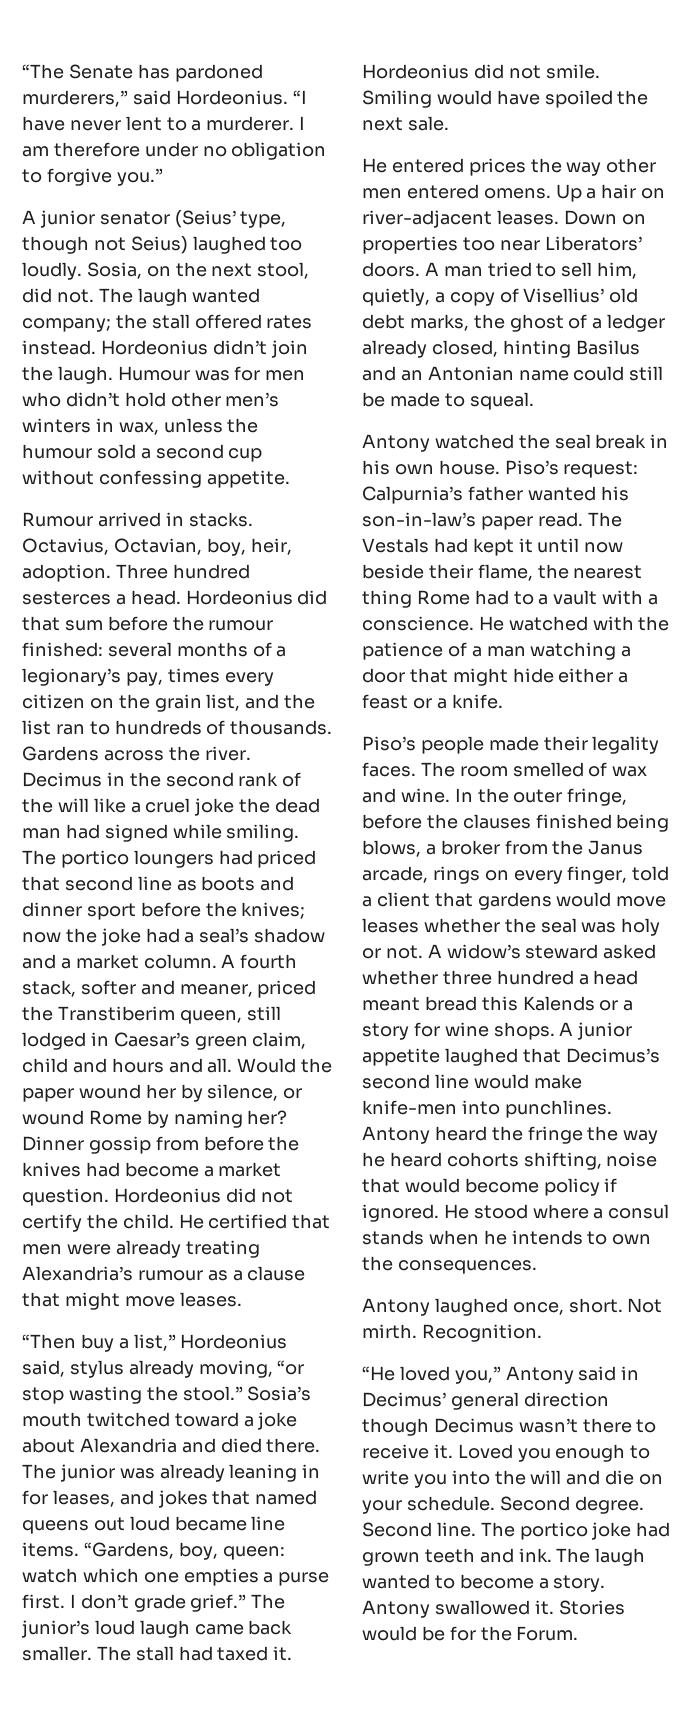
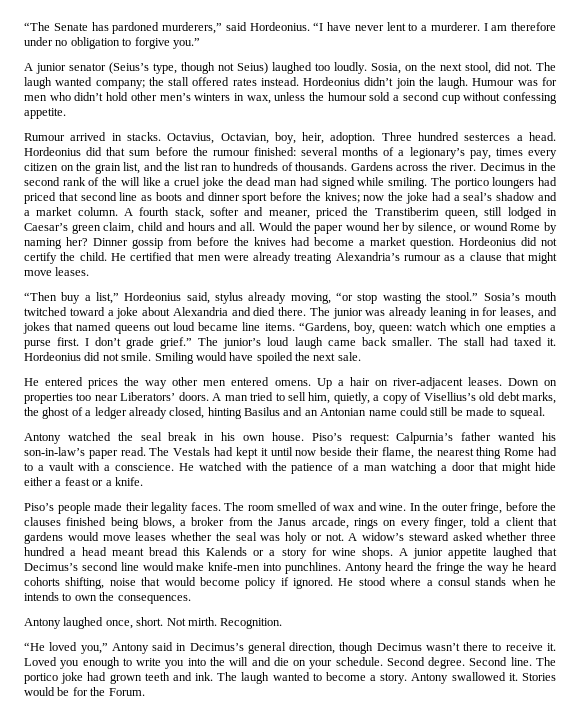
- A junior senator (Seius’ type, though not Seius) laughed too loudly.
+ A junior senator (Seius’s type, though not Seius) laughed too loudly.
- A man tried to sell him, quietly, a copy of Visellius’ old debt marks, the ghost of a ledger already closed, hinting Basilus and an Antonian name could still be made to squeal.
+ A man tried to sell him, quietly, a copy of Visellius’s old debt marks, the ghost of a ledger already closed, hinting Basilus and an Antonian name could still be made to squeal.
- “He loved you,” Antony said in Decimus’ general direction though Decimus wasn’t there to receive it.
+ “He loved you,” Antony said in Decimus’s general direction, though Decimus wasn’t there to receive it.

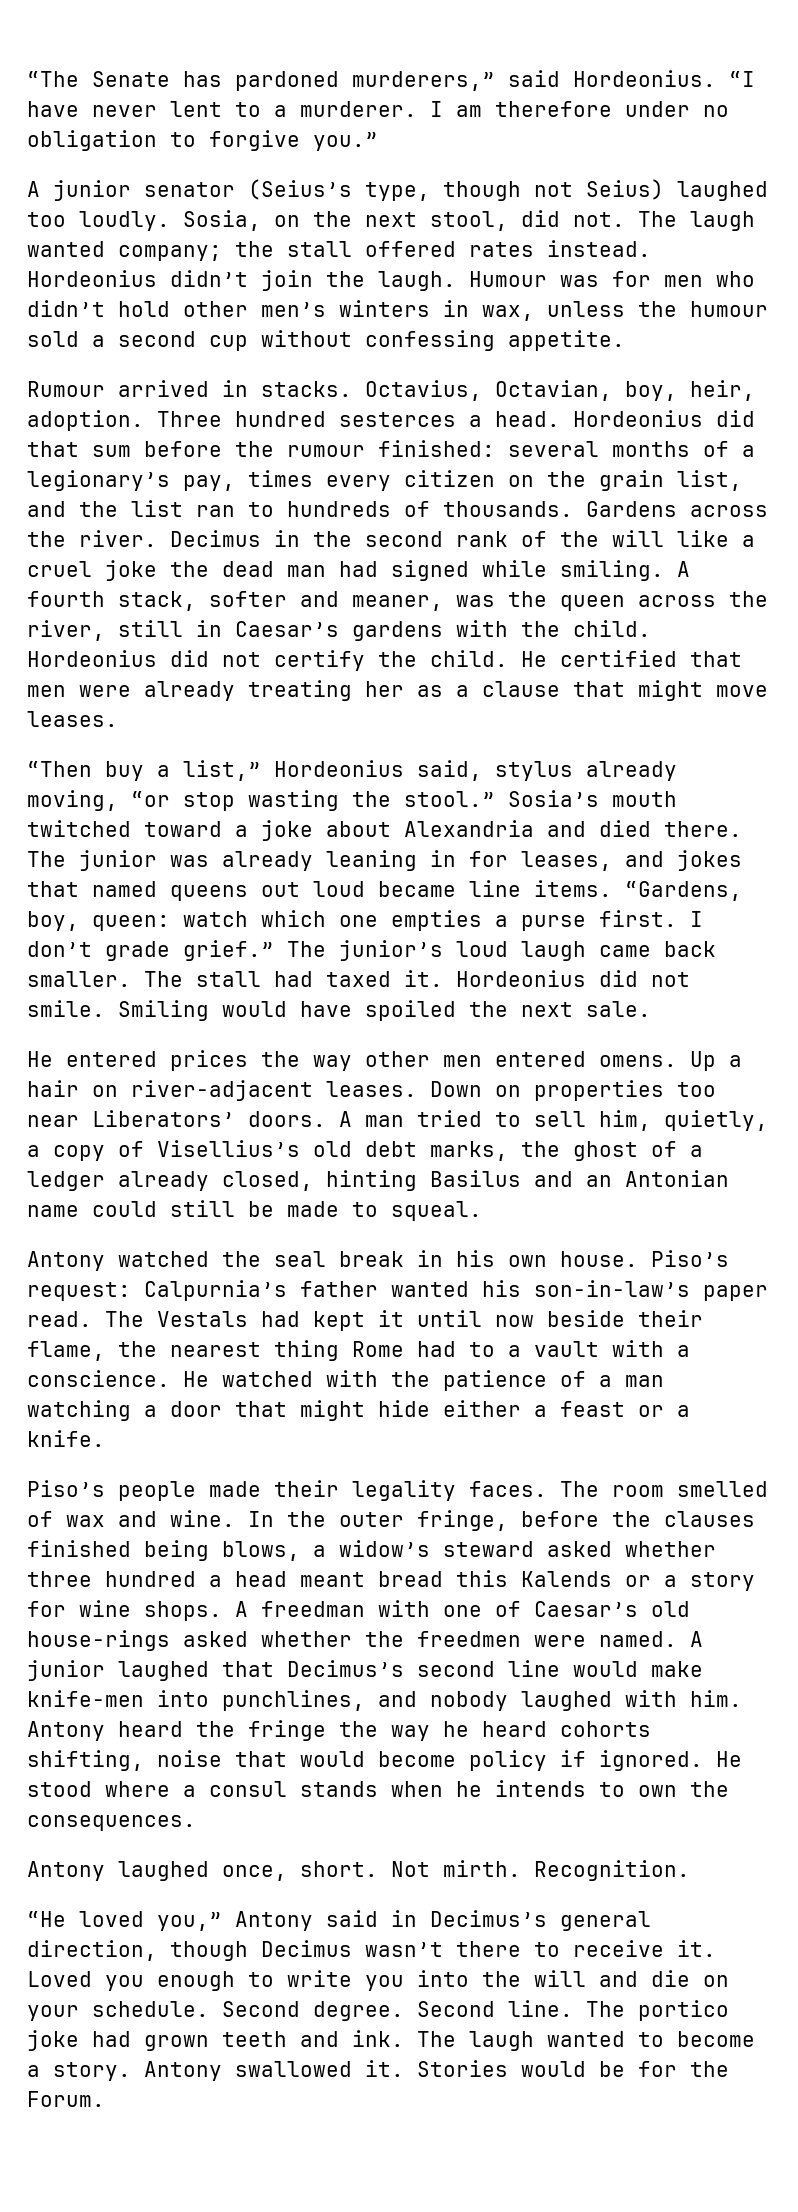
- The portico loungers had priced that second line as boots and dinner sport before the knives; now the joke had a seal’s shadow and a market column.
- A fourth stack, softer and meaner, priced the Transtiberim queen, still lodged in Caesar’s green claim, child and hours and all. Would the paper wound her by silence, or wound Rome by naming her? Dinner gossip from before the knives had become a market question.
+ A fourth stack, softer and meaner, was the queen across the river, still in Caesar’s gardens with the child.
- He certified that men were already treating Alexandria’s rumour as a clause that might move leases.
+ He certified that men were already treating her as a clause that might move leases.
- In the outer fringe, before the clauses finished being blows, a broker from the Janus arcade, rings on every finger, told a client that gardens would move leases whether the seal was holy or not. A widow’s steward asked whether three hundred a head meant bread this Kalends or a story for wine shops.
+ In the outer fringe, before the clauses finished being blows, a widow’s steward asked whether three hundred a head meant bread this Kalends or a story for wine shops.
- A junior appetite laughed that Decimus’s second line would make knife-men into punchlines.
+ A freedman with one of Caesar’s old house-rings asked whether the freedmen were named. A junior laughed that Decimus’s second line would make knife-men into punchlines, and nobody laughed with him.

